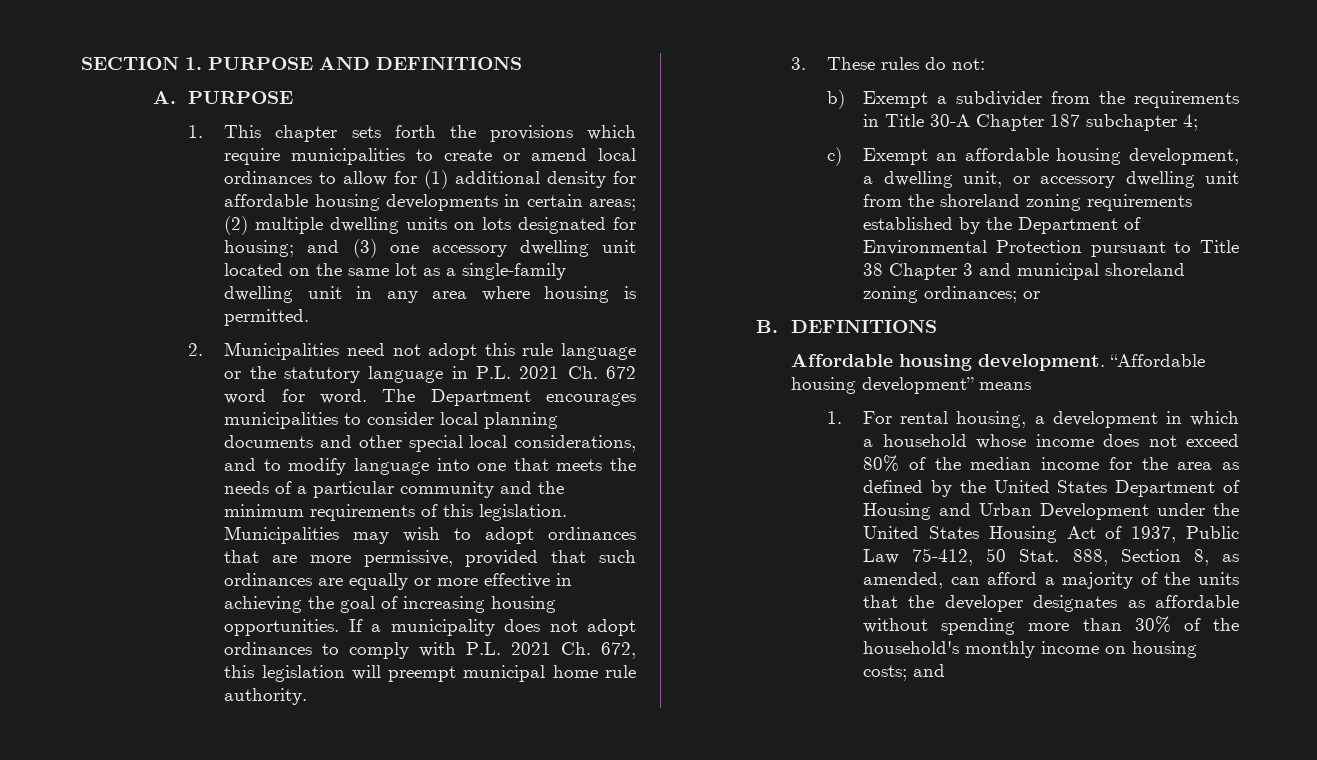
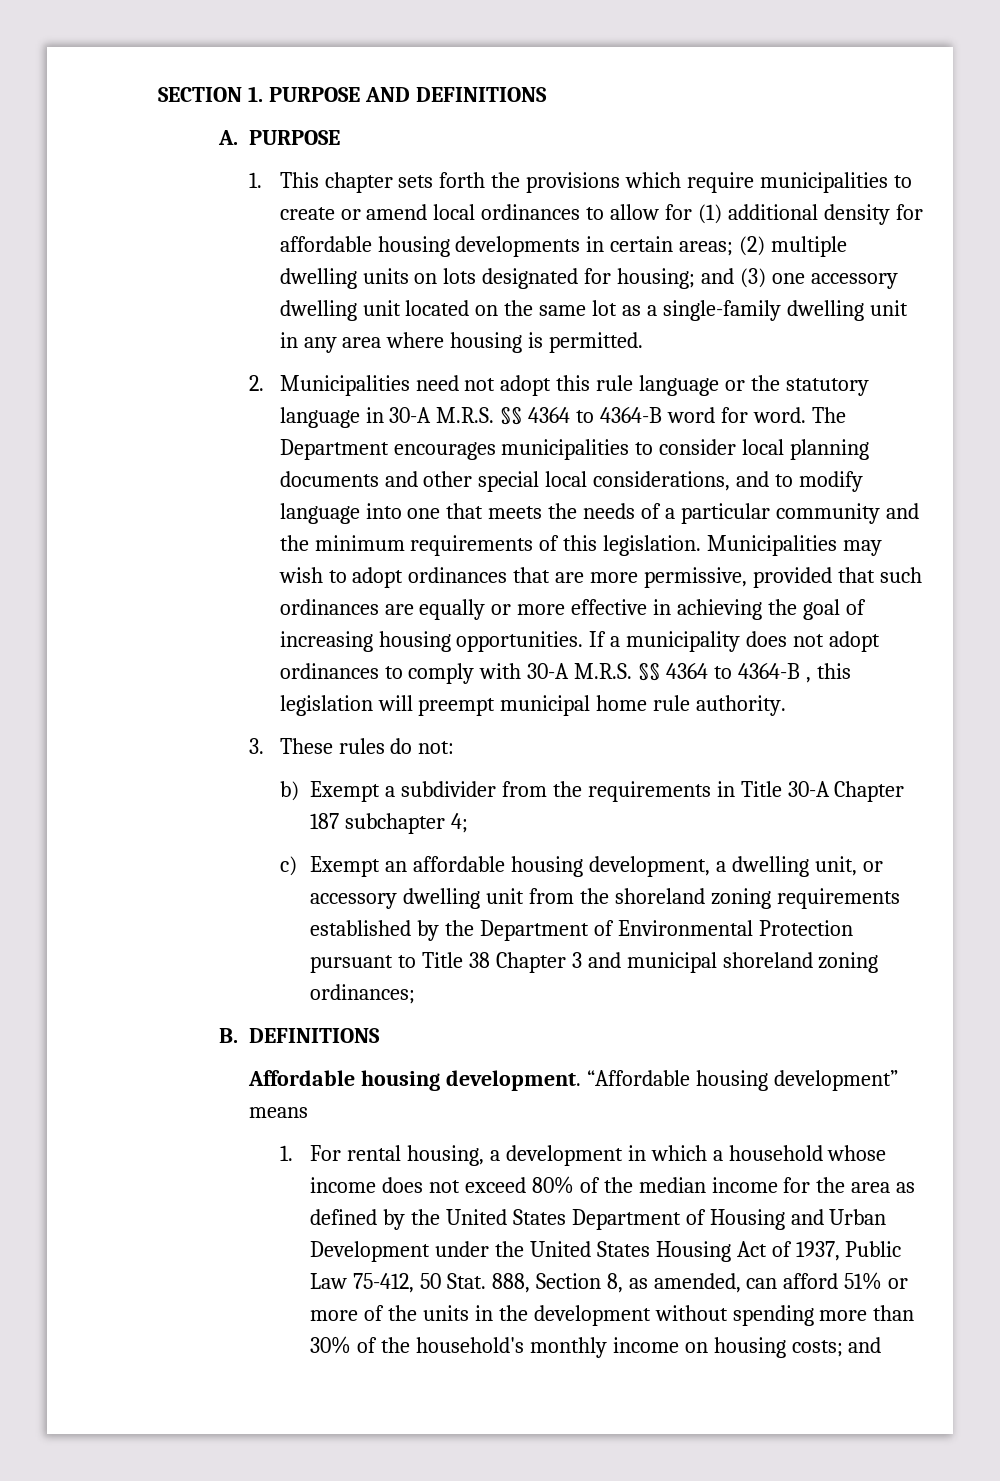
- 2. Municipalities need not adopt this rule language or the statutory language in P.L. 2021 Ch. 672 word for word.
+ 2. Municipalities need not adopt this rule language or the statutory language in 30-A M.R.S. §§ 4364 to 4364-B word for word.
- If a municipality does not adopt ordinances to comply with P.L. 2021 Ch. 672, this legislation will preempt municipal home rule authority.
+ If a municipality does not adopt ordinances to comply with 30-A M.R.S. §§ 4364 to 4364-B , this legislation will preempt municipal home rule authority.
- c) Exempt an affordable housing development, a dwelling unit, or accessory dwelling unit from the shoreland zoning requirements established by the Department of Environmental Protection pursuant to Title 38 Chapter 3 and municipal shoreland zoning ordinances; or
+ c) Exempt an affordable housing development, a dwelling unit, or accessory dwelling unit from the shoreland zoning requirements established by the Department of Environmental Protection pursuant to Title 38 Chapter 3 and municipal shoreland zoning ordinances;
- 888, Section 8, as amended, can afford a majority of the units that the developer designates as affordable without spending more than 30% of the household's monthly income on housing costs; and
+ 888, Section 8, as amended, can afford 51% or more of the units in the development without spending more than 30% of the household's monthly income on housing costs; and

